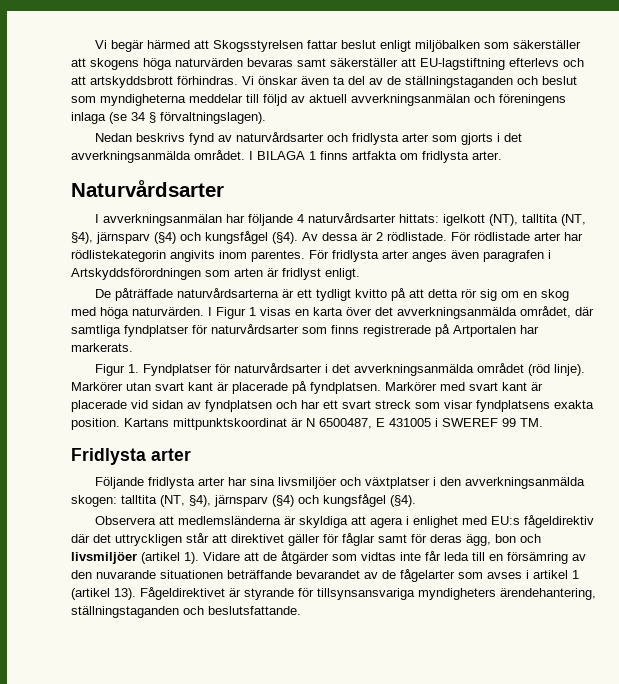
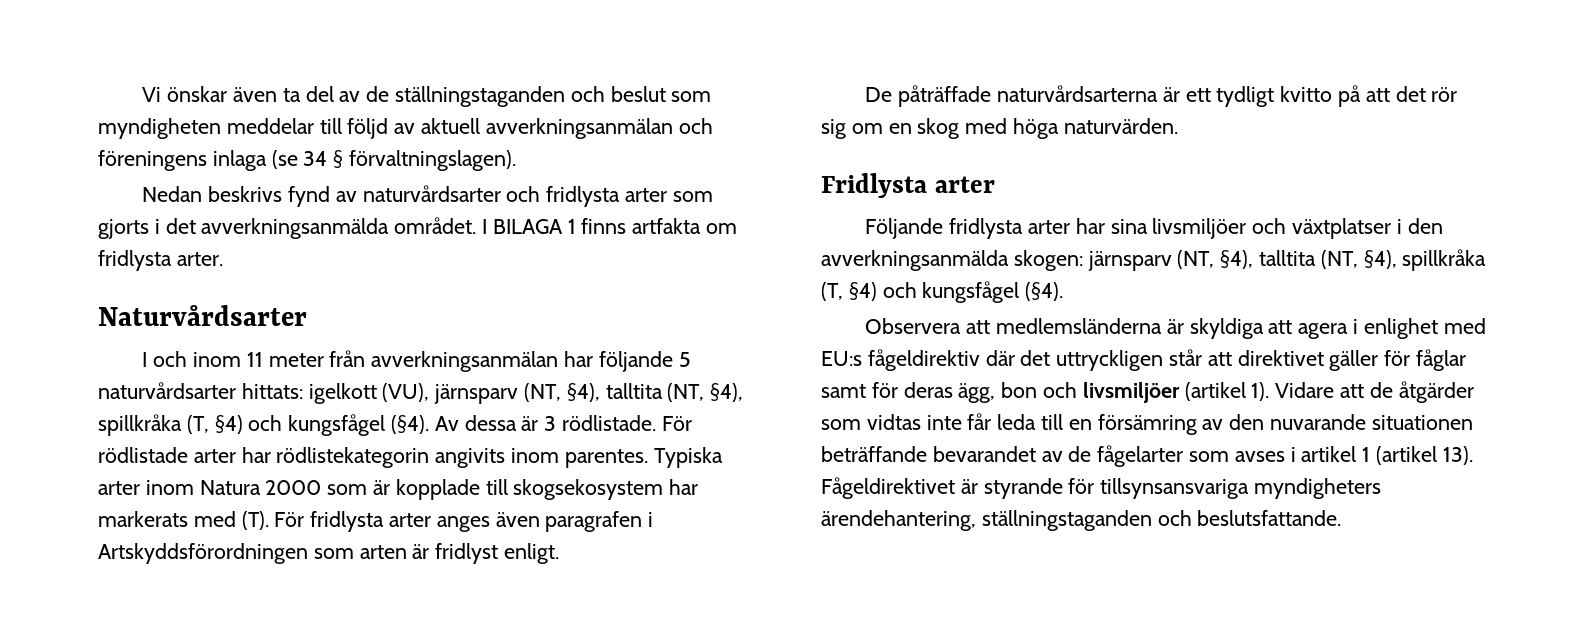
- Vi begär härmed att Skogsstyrelsen fattar beslut enligt miljöbalken som säkerställer att skogens höga naturvärden bevaras samt säkerställer att EU-lagstiftning efterlevs och att artskyddsbrott förhindras. Vi önskar även ta del av de ställningstaganden och beslut som myndigheterna meddelar till följd av aktuell avverkningsanmälan och föreningens inlaga (se 34 § förvaltningslagen).
+ Vi önskar även ta del av de ställningstaganden och beslut som myndigheten meddelar till följd av aktuell avverkningsanmälan och föreningens inlaga (se 34 § förvaltningslagen).
- I avverkningsanmälan har följande 4 naturvårdsarter hittats: igelkott (NT), talltita (NT, §4), järnsparv (§4) och kungsfågel (§4).
+ I och inom 11 meter från avverkningsanmälan har följande 5 naturvårdsarter hittats: igelkott (VU), järnsparv (NT, §4), talltita (NT, §4), spillkråka (T, §4) och kungsfågel (§4).
- Av dessa är 2 rödlistade.
+ Av dessa är 3 rödlistade.
- För fridlysta arter anges även paragrafen i Artskyddsförordningen som arten är fridlyst enligt.
+ Typiska arter inom Natura 2000 som är kopplade till skogsekosystem har markerats med (T). För fridlysta arter anges även paragrafen i Artskyddsförordningen som arten är fridlyst enligt.
- De påträffade naturvårdsarterna är ett tydligt kvitto på att detta rör sig om en skog med höga naturvärden. I Figur 1 visas en karta över det avverkningsanmälda området, där samtliga fyndplatser för naturvårdsarter som finns registrerade på Artportalen har markerats.
- Figur 1. Fyndplatser för naturvårdsarter i det avverkningsanmälda området (röd linje). Markörer utan svart kant är placerade på fyndplatsen. Markörer med svart kant är placerade vid sidan av fyndplatsen och har ett svart streck som visar fyndplatsens exakta position. Kartans mittpunktskoordinat är N 6500487, E 431005 i SWEREF 99 TM.
+ De påträffade naturvårdsarterna är ett tydligt kvitto på att det rör sig om en skog med höga naturvärden.
- Följande fridlysta arter har sina livsmiljöer och växtplatser i den avverkningsanmälda skogen: talltita (NT, §4), järnsparv (§4) och kungsfågel (§4).
+ Följande fridlysta arter har sina livsmiljöer och växtplatser i den avverkningsanmälda skogen: järnsparv (NT, §4), talltita (NT, §4), spillkråka (T, §4) och kungsfågel (§4).

